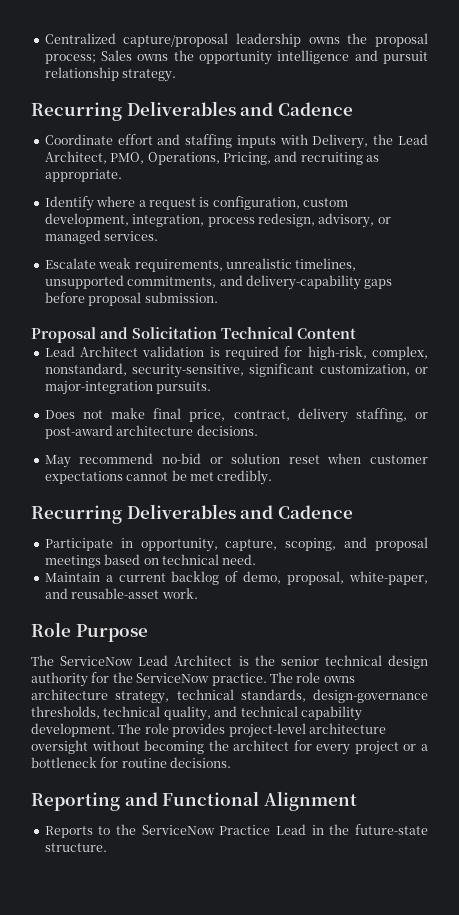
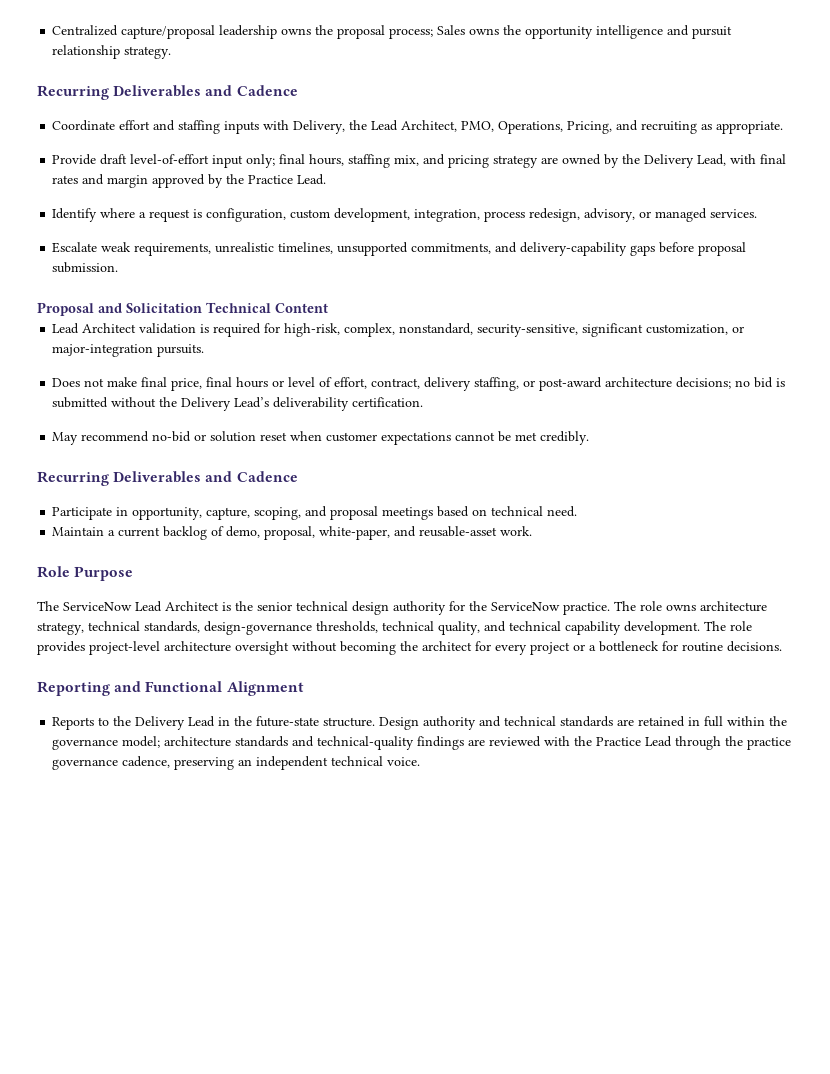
+ Provide draft level-of-effort input only; final hours, staffing mix, and pricing strategy are owned by the Delivery Lead, with final rates and margin approved by the Practice Lead.
- Does not make final price, contract, delivery staffing, or post-award architecture decisions.
+ Does not make final price, final hours or level of effort, contract, delivery staffing, or post-award architecture decisions; no bid is submitted without the Delivery Lead’s deliverability certification.
- Reports to the ServiceNow Practice Lead in the future-state structure.
+ Reports to the Delivery Lead in the future-state structure.
+ Design authority and technical standards are retained in full within the governance model; architecture standards and technical-quality findings are reviewed with the Practice Lead through the practice governance cadence, preserving an independent technical voice.

